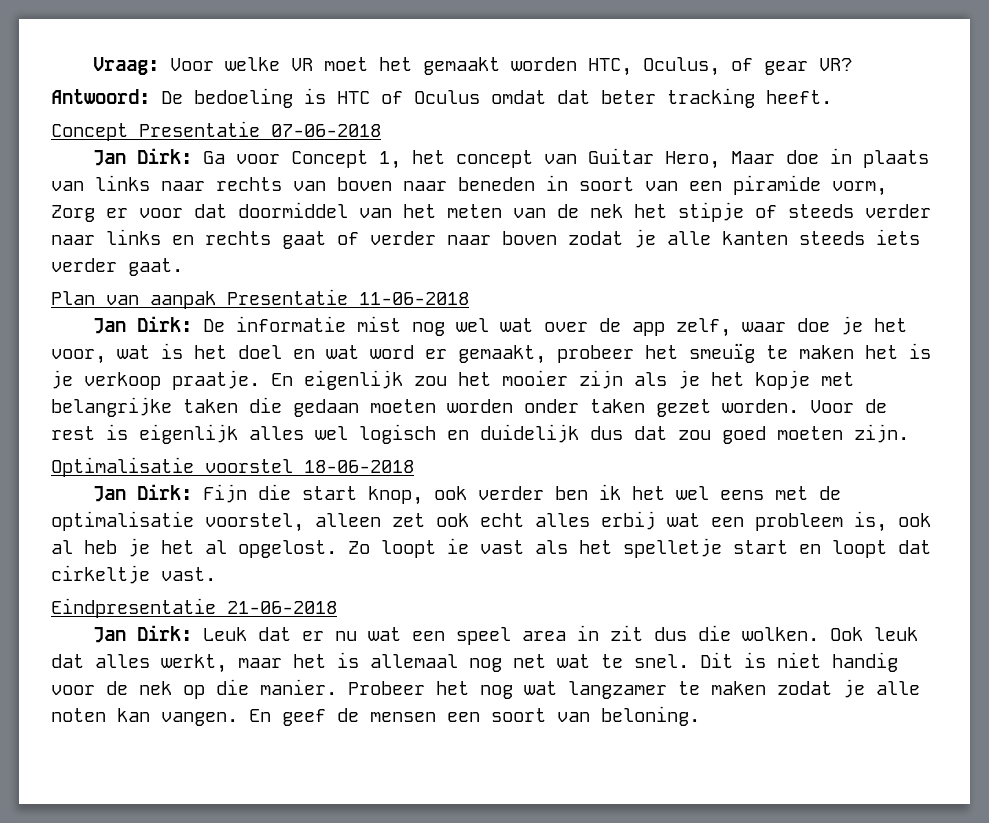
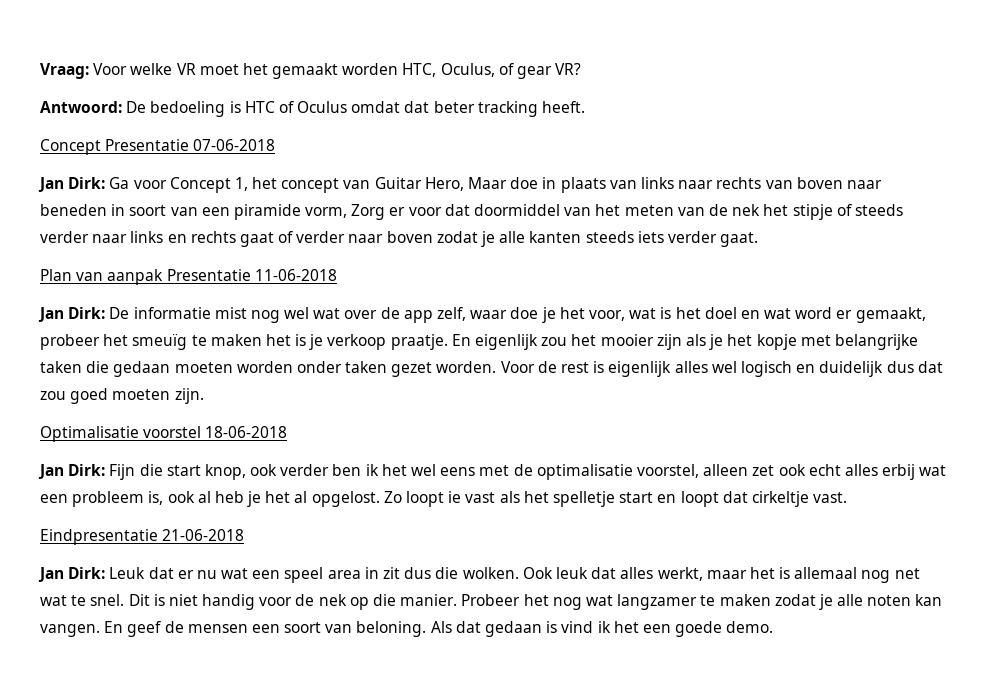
+ Als dat gedaan is vind ik het een goede demo.

